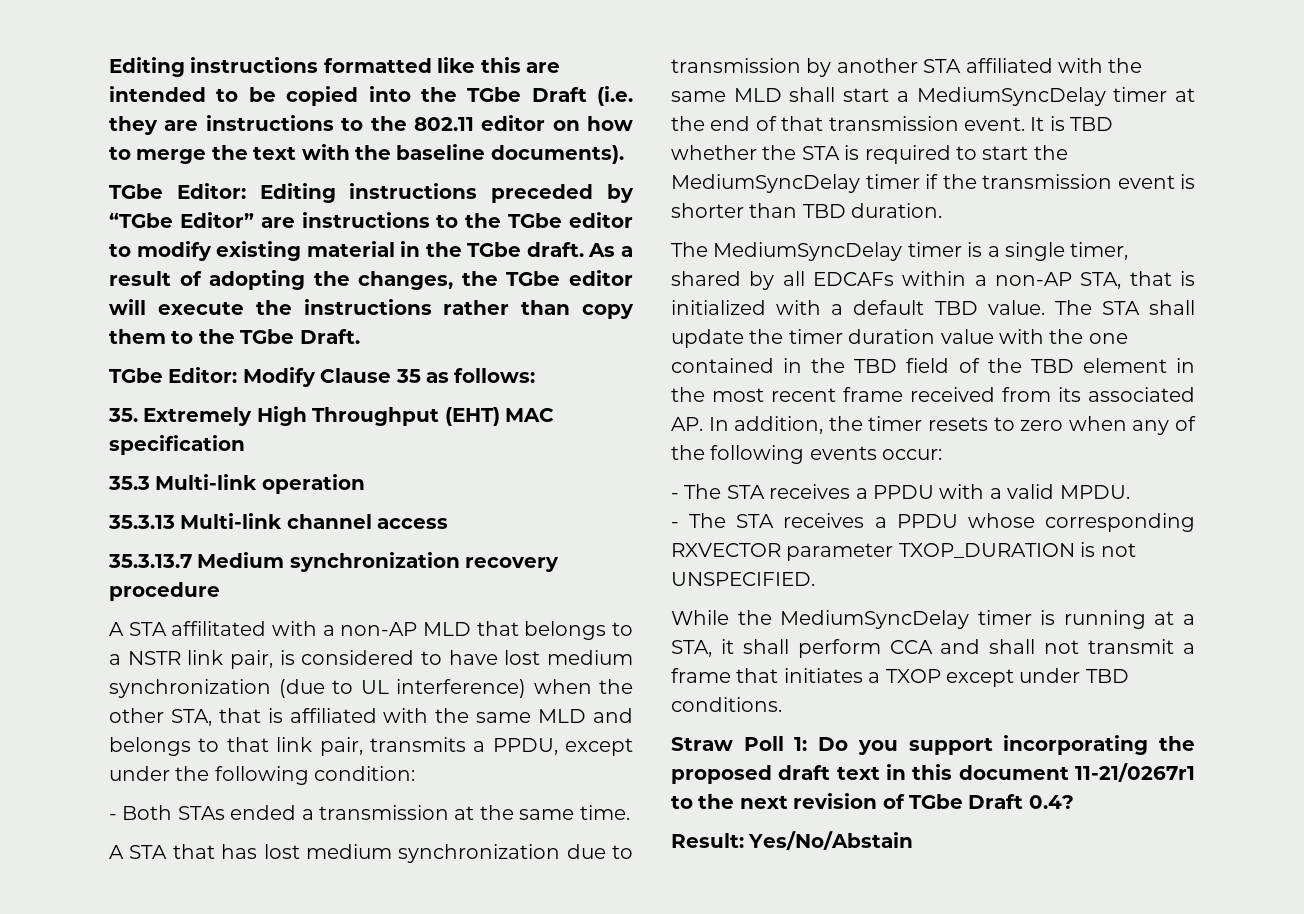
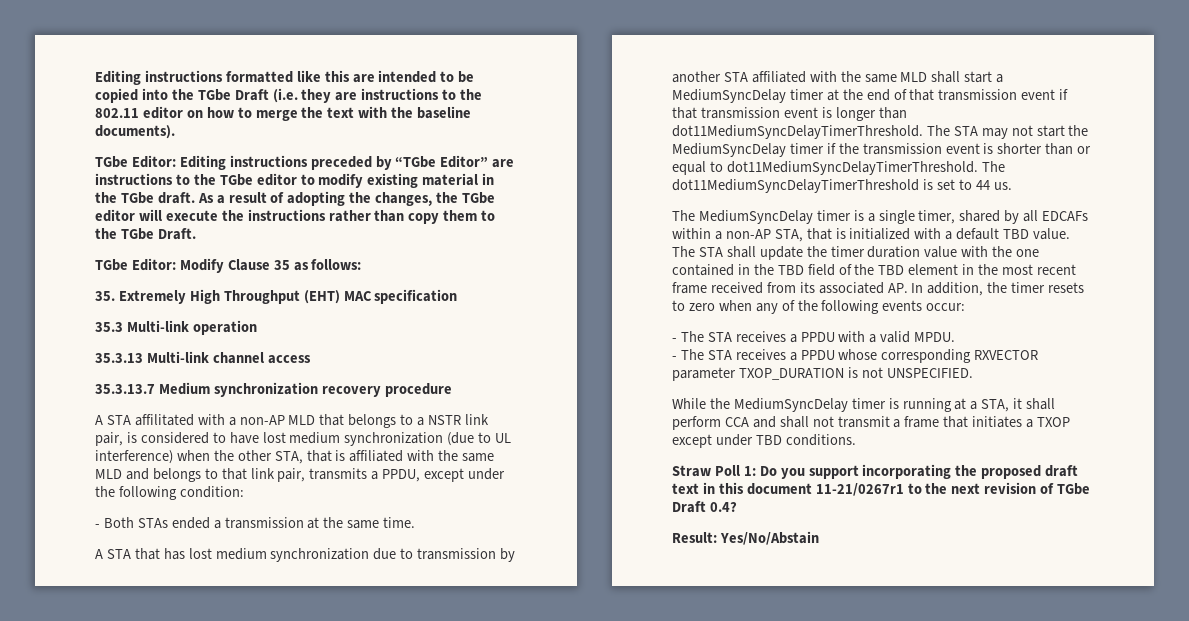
- A STA that has lost medium synchronization due to transmission by another STA affiliated with the same MLD shall start a MediumSyncDelay timer at the end of that transmission event. It is TBD whether the STA is required to start the MediumSyncDelay timer if the transmission event is shorter than TBD duration.
+ A STA that has lost medium synchronization due to transmission by another STA affiliated with the same MLD shall start a MediumSyncDelay timer at the end of that transmission event if that transmission event is longer than dot11MediumSyncDelayTimerThreshold. The STA may not start the MediumSyncDelay timer if the transmission event is shorter than or equal to dot11MediumSyncDelayTimerThreshold. The dot11MediumSyncDelayTimerThreshold is set to 44 us.

